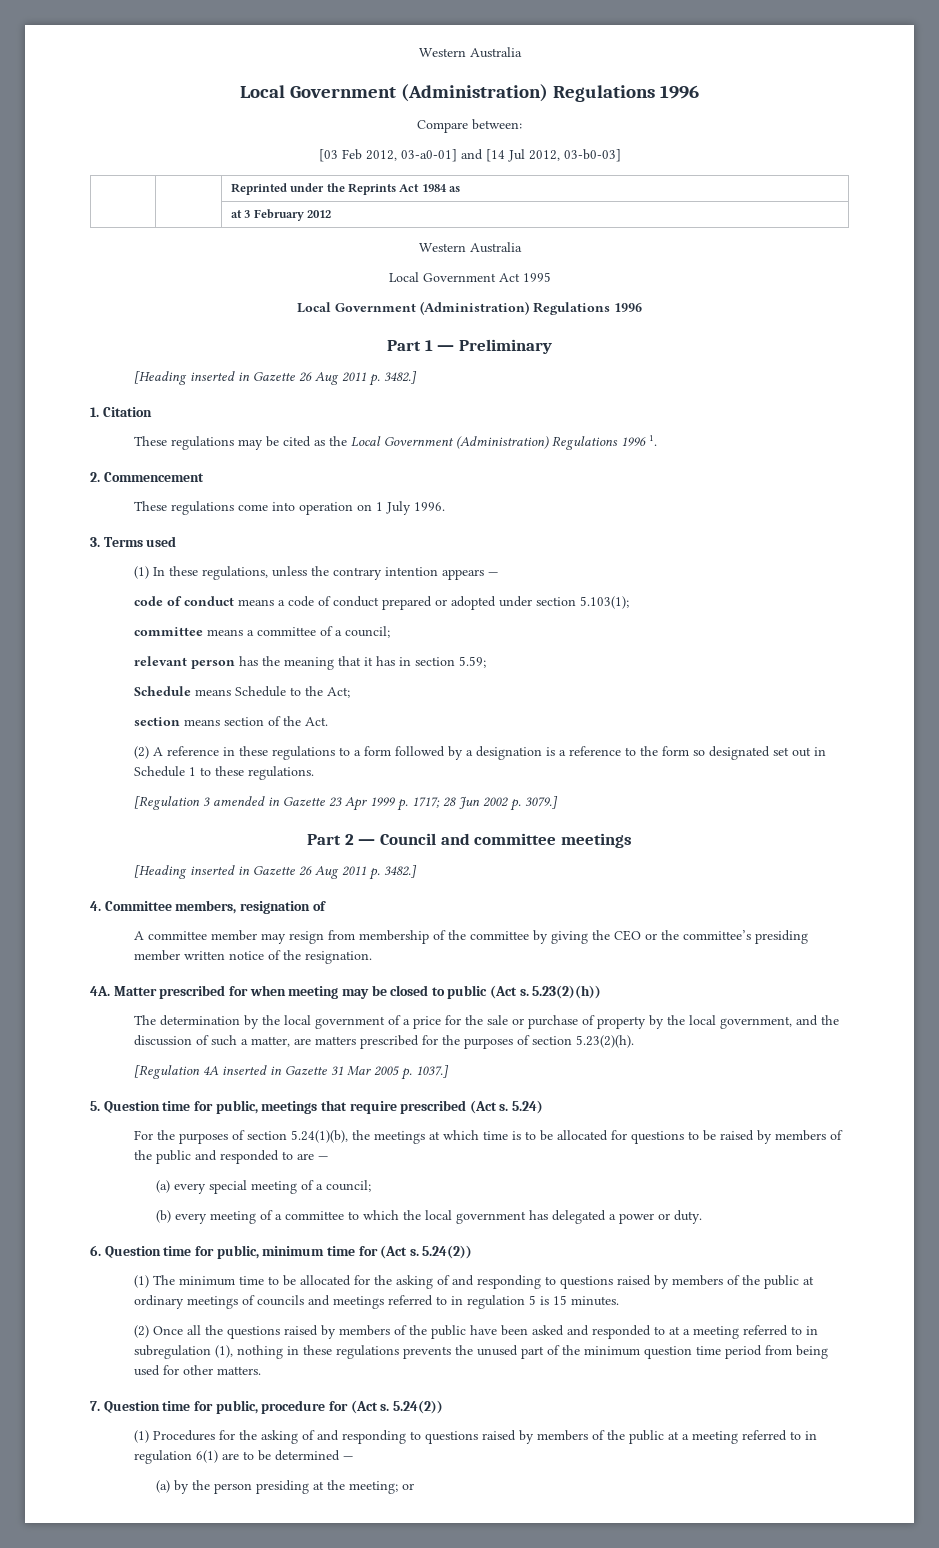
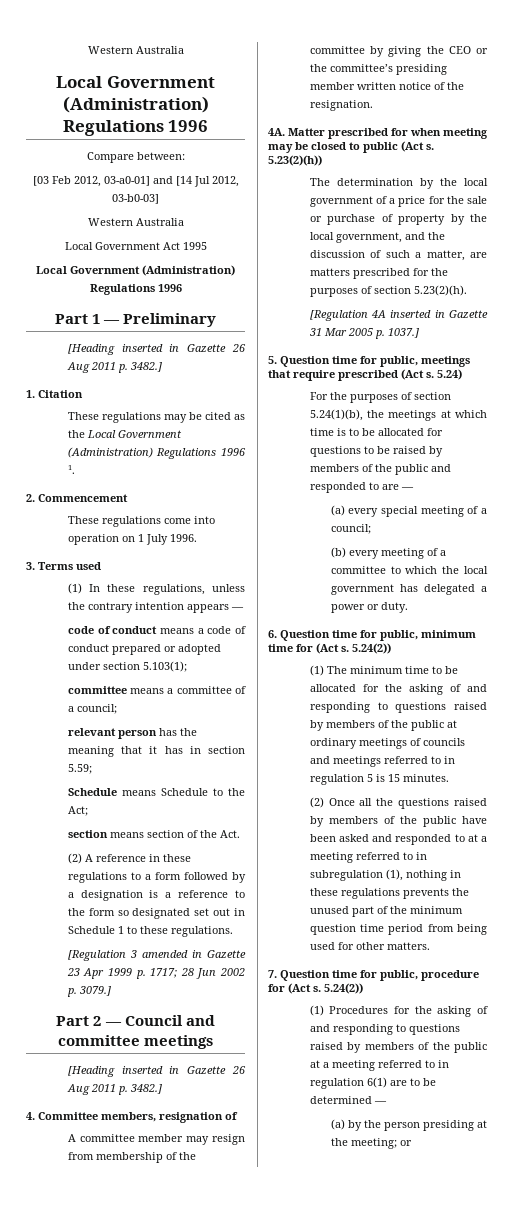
- | | Reprinted under the Reprints Act 1984 as
- | | at 3 February 2012

